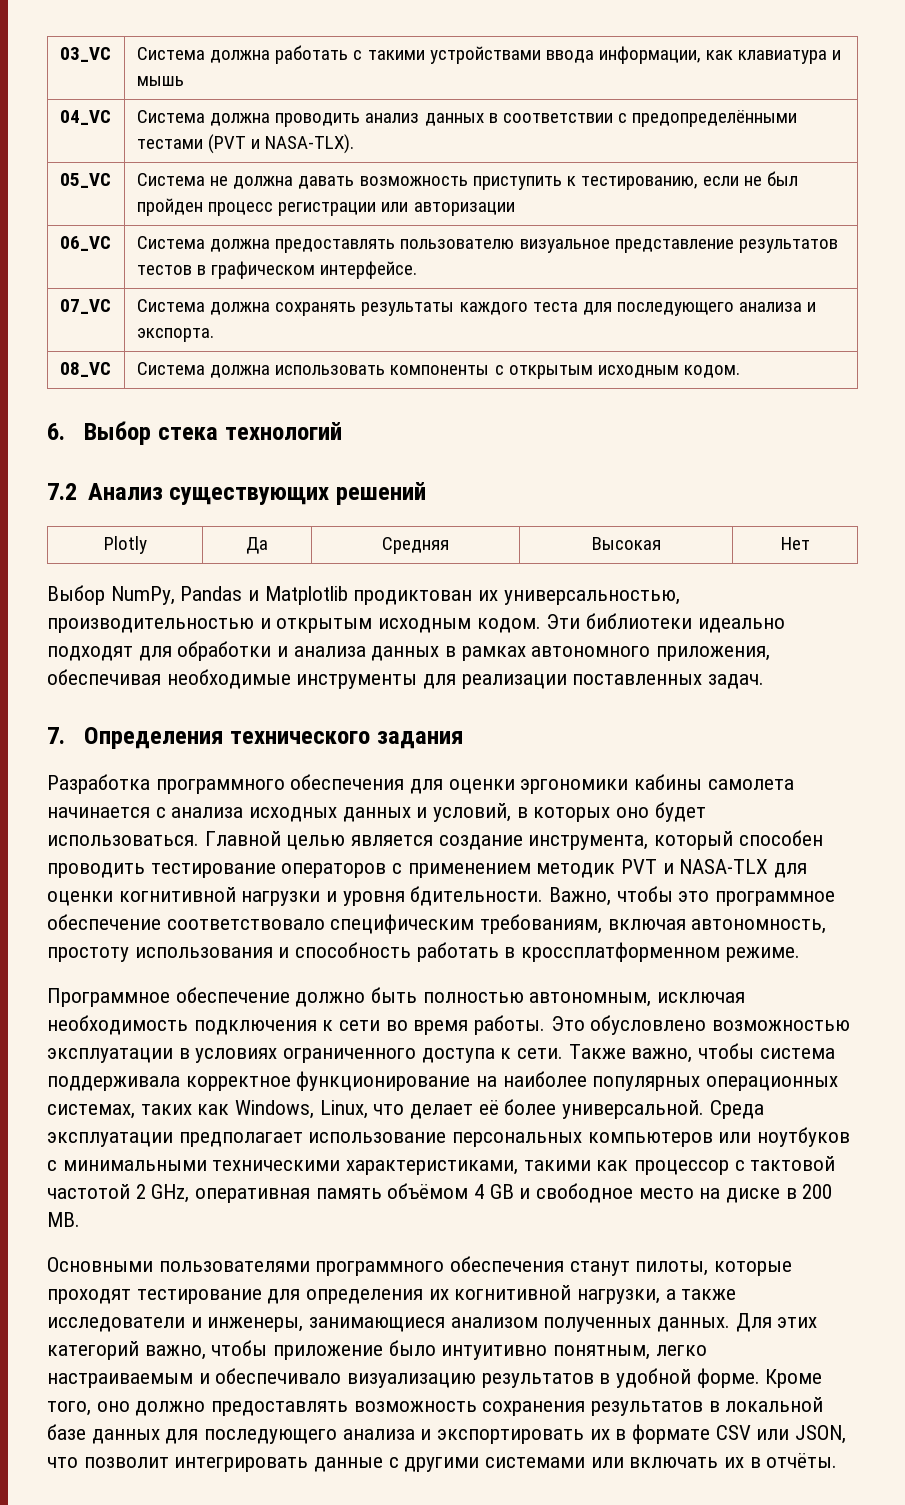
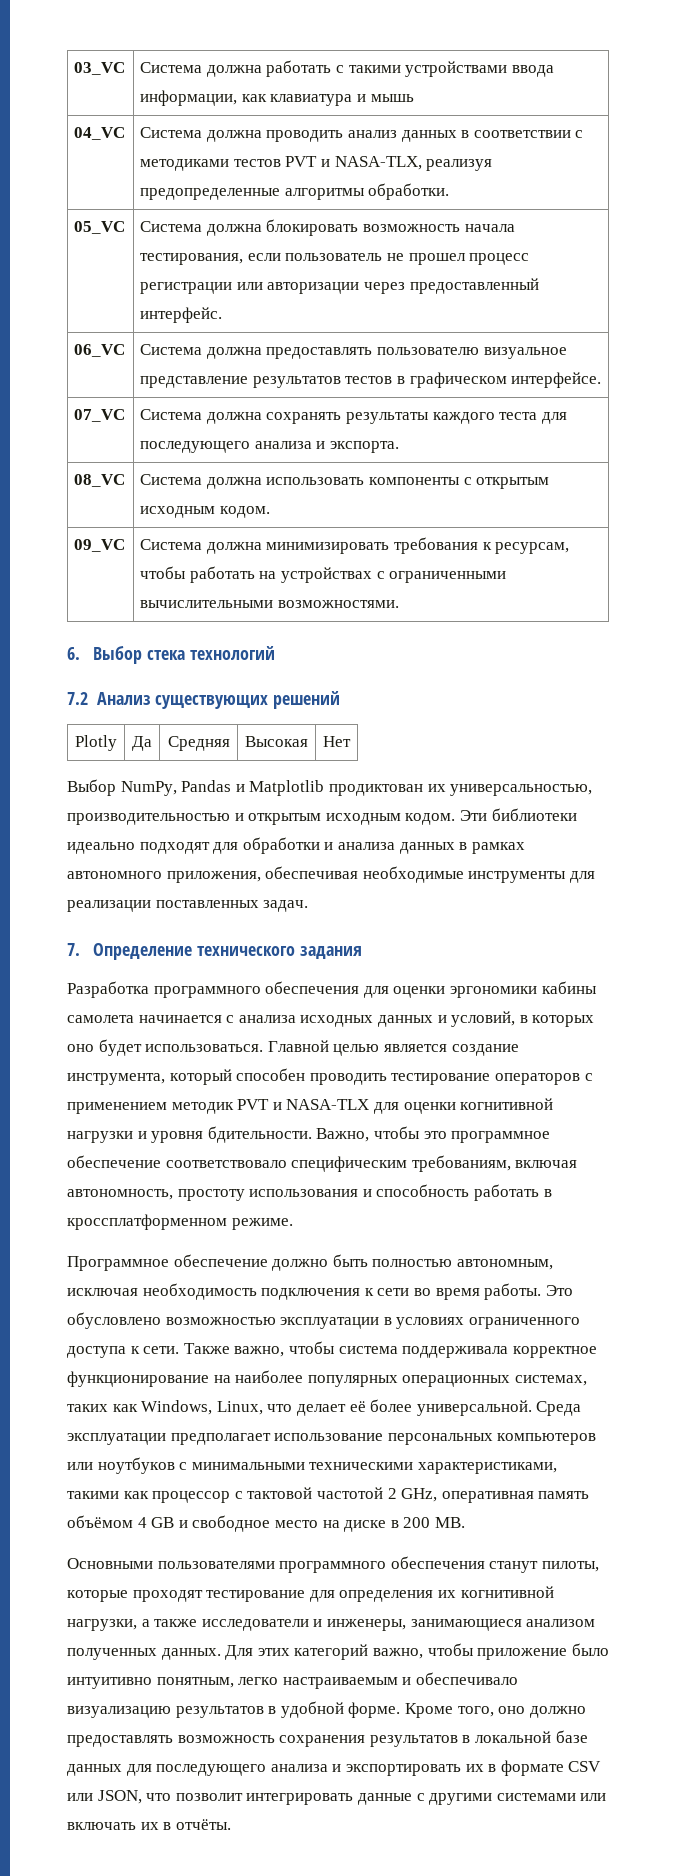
- 04_VC | Система должна проводить анализ данных в соответствии с предопределёнными тестами (PVT и NASA-TLX).
- 05_VC | Система не должна давать возможность приступить к тестированию, если не был пройден процесс регистрации или авторизации
+ 04_VC | Система должна проводить анализ данных в соответствии с методиками тестов PVT и NASA-TLX, реализуя предопределенные алгоритмы обработки.
+ 05_VC | Система должна блокировать возможность начала тестирования, если пользователь не прошел процесс регистрации или авторизации через предоставленный интерфейс.
+ 09_VC | Система должна минимизировать требования к ресурсам, чтобы работать на устройствах с ограниченными вычислительными возможностями.
- 7. Определения технического задания
+ 7. Определение технического задания

